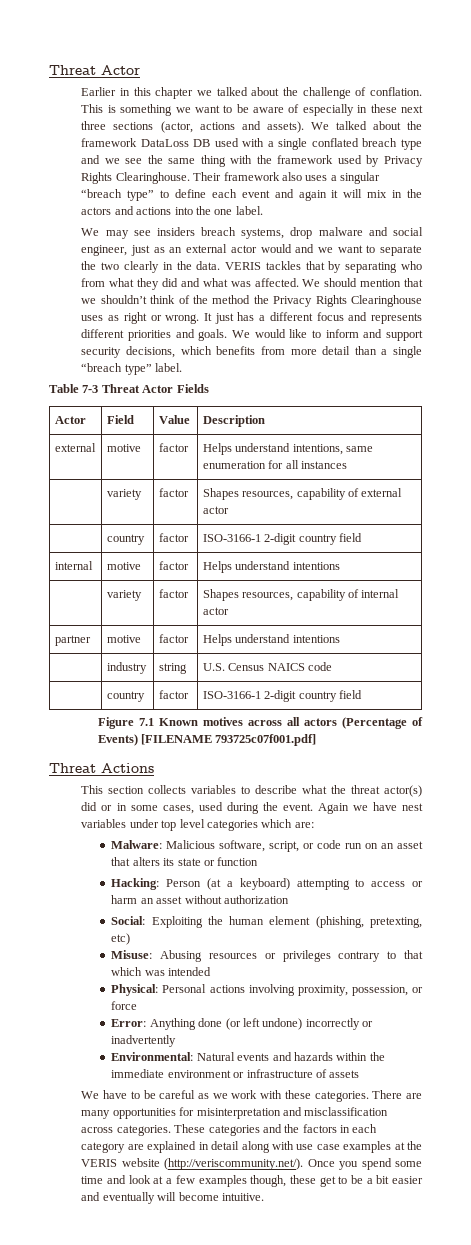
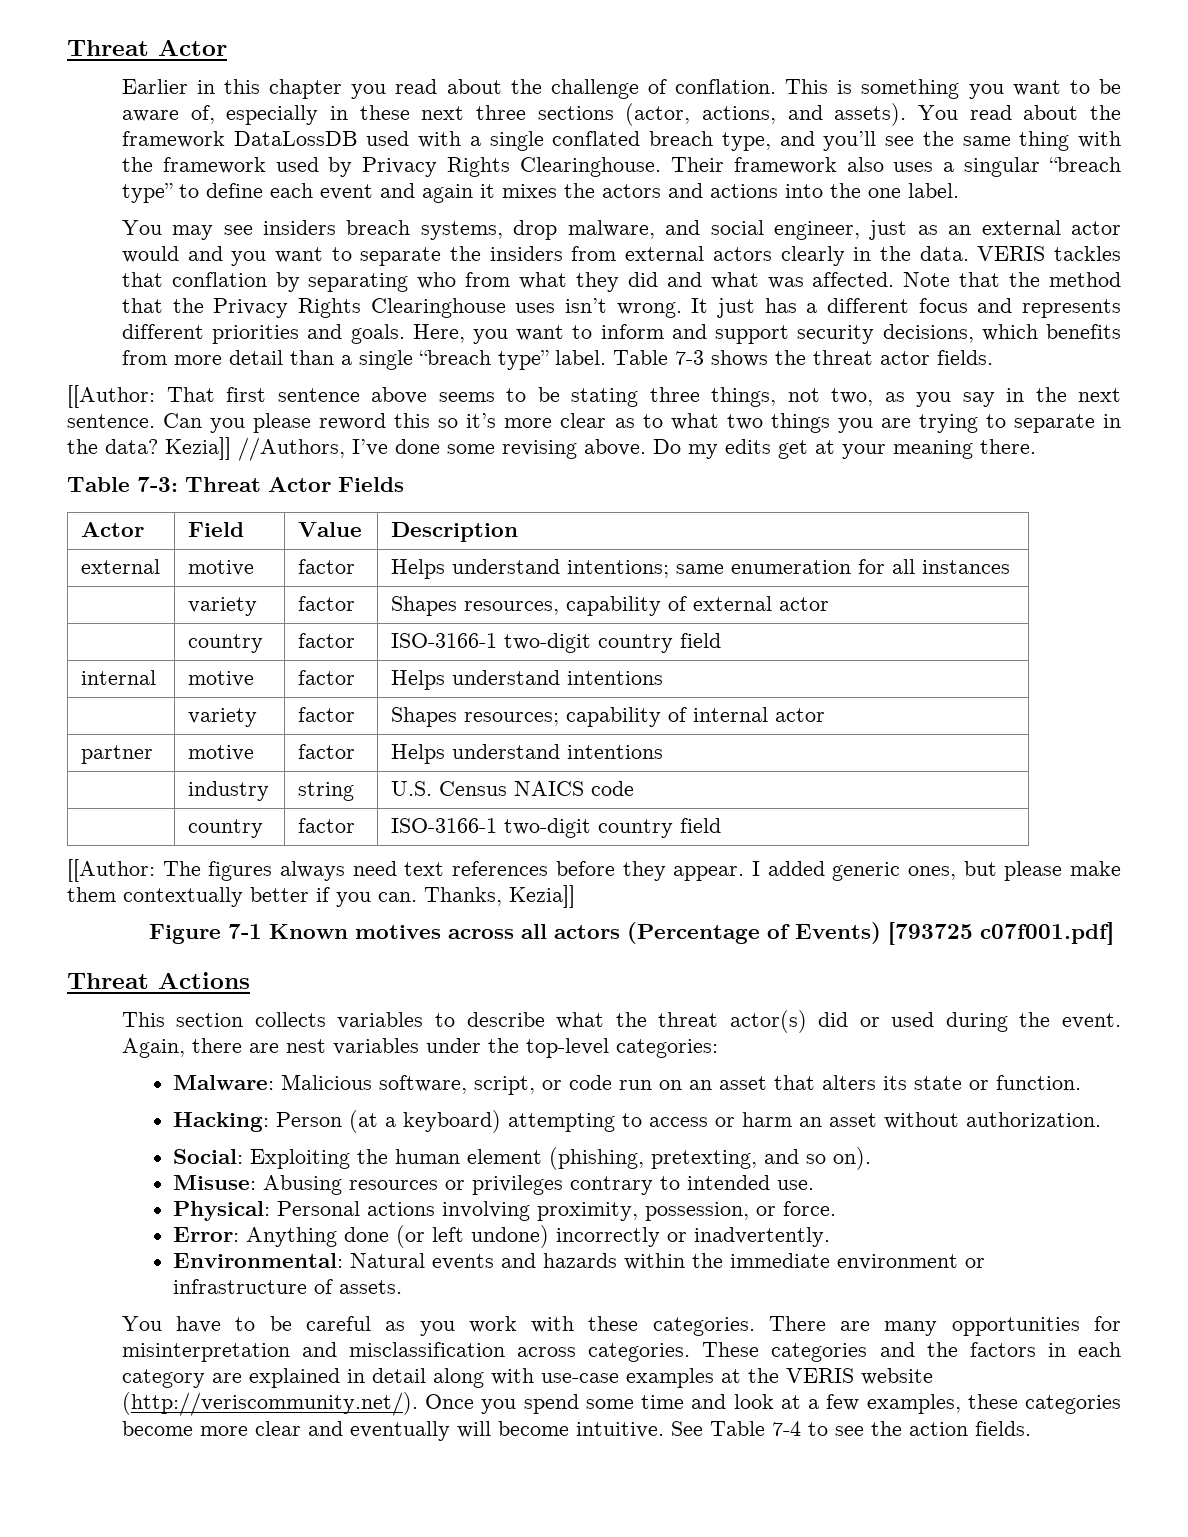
- Earlier in this chapter we talked about the challenge of conflation.
+ Earlier in this chapter you read about the challenge of conflation.
- This is something we want to be aware of especially in these next three sections (actor, actions and assets).
+ This is something you want to be aware of, especially in these next three sections (actor, actions, and assets).
- We talked about the framework DataLoss DB used with a single conflated breach type and we see the same thing with the framework used by Privacy Rights Clearinghouse.
+ You read about the framework DataLossDB used with a single conflated breach type, and you’ll see the same thing with the framework used by Privacy Rights Clearinghouse.
- Their framework also uses a singular “breach type” to define each event and again it will mix in the actors and actions into the one label.
+ Their framework also uses a singular “breach type” to define each event and again it mixes the actors and actions into the one label.
- We may see insiders breach systems, drop malware and social engineer, just as an external actor would and we want to separate the two clearly in the data.
+ You may see insiders breach systems, drop malware, and social engineer, just as an external actor would and you want to separate the insiders from external actors clearly in the data.
- VERIS tackles that by separating who from what they did and what was affected.
+ VERIS tackles that conflation by separating who from what they did and what was affected.
- We should mention that we shouldn’t think of the method the Privacy Rights Clearinghouse uses as right or wrong.
+ Note that the method that the Privacy Rights Clearinghouse uses isn’t wrong.
- We would like to inform and support security decisions, which benefits from more detail than a single “breach type” label.
- Table 7-3 Threat Actor Fields
+ Here, you want to inform and support security decisions, which benefits from more detail than a single “breach type” label. Table 7-3 shows the threat actor fields.
+ [[Author: That first sentence above seems to be stating three things, not two, as you say in the next sentence. Can you please reword this so it’s more clear as to what two things you are trying to separate in the data? Kezia]] //Authors, I’ve done some revising above. Do my edits get at your meaning there.
+ Table 7-3: Threat Actor Fields
- external | motive | factor | Helps understand intentions, same enumeration for all instances
+ external | motive | factor | Helps understand intentions; same enumeration for all instances
  | variety | factor | Shapes resources, capability of external actor
- | country | factor | ISO-3166-1 2-digit country field
+ | country | factor | ISO-3166-1 two-digit country field
- | variety | factor | Shapes resources, capability of internal actor
+ | variety | factor | Shapes resources; capability of internal actor
  | industry | string | U.S. Census NAICS code
- | country | factor | ISO-3166-1 2-digit country field
+ | country | factor | ISO-3166-1 two-digit country field
+ [[Author: The figures always need text references before they appear. I added generic ones, but please make them contextually better if you can. Thanks, Kezia]]
- Figure 7.1 Known motives across all actors (Percentage of Events) [FILENAME 793725c07f001.pdf]
+ Figure 7-1 Known motives across all actors (Percentage of Events) [793725 c07f001.pdf]
- This section collects variables to describe what the threat actor(s) did or in some cases, used during the event.
+ This section collects variables to describe what the threat actor(s) did or used during the event.
- Again we have nest variables under top level categories which are:
+ Again, there are nest variables under the top-level categories:
- Malware: Malicious software, script, or code run on an asset that alters its state or function
+ Malware: Malicious software, script, or code run on an asset that alters its state or function.
- Hacking: Person (at a keyboard) attempting to access or harm an asset without authorization
+ Hacking: Person (at a keyboard) attempting to access or harm an asset without authorization.
- Social: Exploiting the human element (phishing, pretexting, etc)
+ Social: Exploiting the human element (phishing, pretexting, and so on).
- Misuse: Abusing resources or privileges contrary to that which was intended
+ Misuse: Abusing resources or privileges contrary to intended use.
- Physical: Personal actions involving proximity, possession, or force
+ Physical: Personal actions involving proximity, possession, or force.
- Error: Anything done (or left undone) incorrectly or inadvertently
+ Error: Anything done (or left undone) incorrectly or inadvertently.
- Environmental: Natural events and hazards within the immediate environment or infrastructure of assets
- We have to be careful as we work with these categories.
+ Environmental: Natural events and hazards within the immediate environment or infrastructure of assets.
+ You have to be careful as you work with these categories.
- These categories and the factors in each category are explained in detail along with use case examples at the VERIS website (http://veriscommunity.net/). Once you spend some time and look at a few examples though, these get to be a bit easier and eventually will become intuitive.
+ These categories and the factors in each category are explained in detail along with use-case examples at the VERIS website (http://veriscommunity.net/). Once you spend some time and look at a few examples, these categories become more clear and eventually will become intuitive.
+ See Table 7-4 to see the action fields.

